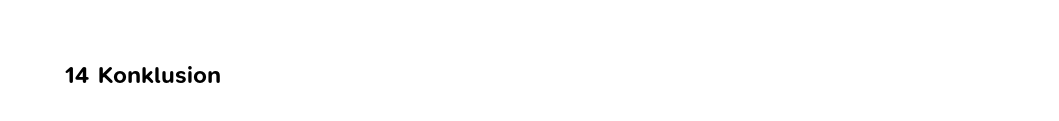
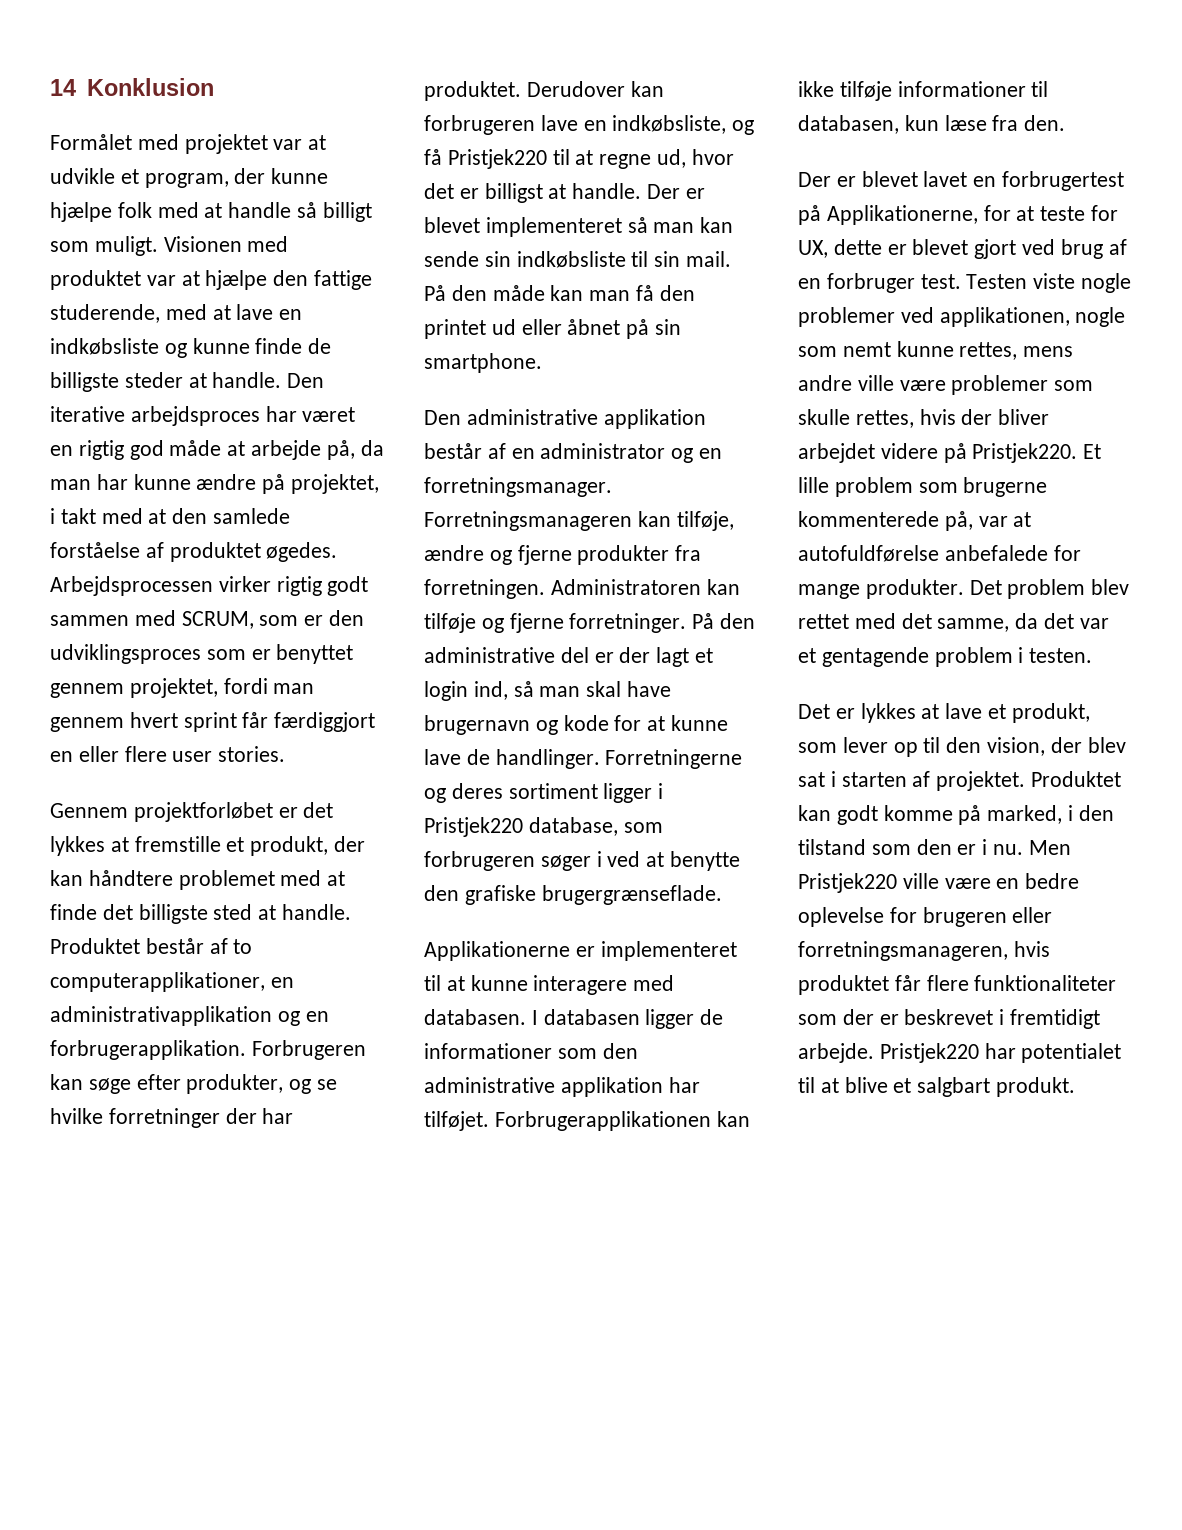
+ Formålet med projektet var at udvikle et program, der kunne hjælpe folk med at handle så billigt som muligt. Visionen med produktet var at hjælpe den fattige studerende, med at lave en indkøbsliste og kunne finde de billigste steder at handle. Den iterative arbejdsproces har været en rigtig god måde at arbejde på, da man har kunne ændre på projektet, i takt med at den samlede forståelse af produktet øgedes. Arbejdsprocessen virker rigtig godt sammen med SCRUM, som er den udviklingsproces som er benyttet gennem projektet, fordi man gennem hvert sprint får færdiggjort en eller flere user stories.
+ Gennem projektforløbet er det lykkes at fremstille et produkt, der kan håndtere problemet med at finde det billigste sted at handle. Produktet består af to computerapplikationer, en administrativapplikation og en forbrugerapplikation. Forbrugeren kan søge efter produkter, og se hvilke forretninger der har produktet. Derudover kan forbrugeren lave en indkøbsliste, og få Pristjek220 til at regne ud, hvor det er billigst at handle. Der er blevet implementeret så man kan sende sin indkøbsliste til sin mail. På den måde kan man få den printet ud eller åbnet på sin smartphone.
+ Den administrative applikation består af en administrator og en forretningsmanager. Forretningsmanageren kan tilføje, ændre og fjerne produkter fra forretningen. Administratoren kan tilføje og fjerne forretninger. På den administrative del er der lagt et login ind, så man skal have brugernavn og kode for at kunne lave de handlinger. Forretningerne og deres sortiment ligger i Pristjek220 database, som forbrugeren søger i ved at benytte den grafiske brugergrænseflade.
+ Applikationerne er implementeret til at kunne interagere med databasen. I databasen ligger de informationer som den administrative applikation har tilføjet. Forbrugerapplikationen kan ikke tilføje informationer til databasen, kun læse fra den.
+ Der er blevet lavet en forbrugertest på Applikationerne, for at teste for UX, dette er blevet gjort ved brug af en forbruger test. Testen viste nogle problemer ved applikationen, nogle som nemt kunne rettes, mens andre ville være problemer som skulle rettes, hvis der bliver arbejdet videre på Pristjek220. Et lille problem som brugerne kommenterede på, var at autofuldførelse anbefalede for mange produkter. Det problem blev rettet med det samme, da det var et gentagende problem i testen.
+ Det er lykkes at lave et produkt, som lever op til den vision, der blev sat i starten af projektet. Produktet kan godt komme på marked, i den tilstand som den er i nu. Men Pristjek220 ville være en bedre oplevelse for brugeren eller forretningsmanageren, hvis produktet får flere funktionaliteter som der er beskrevet i fremtidigt arbejde. Pristjek220 har potentialet til at blive et salgbart produkt.

